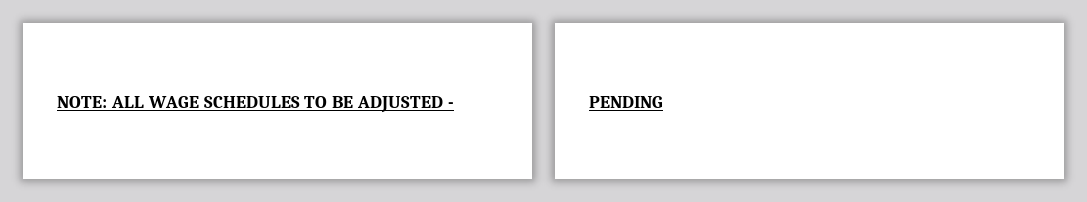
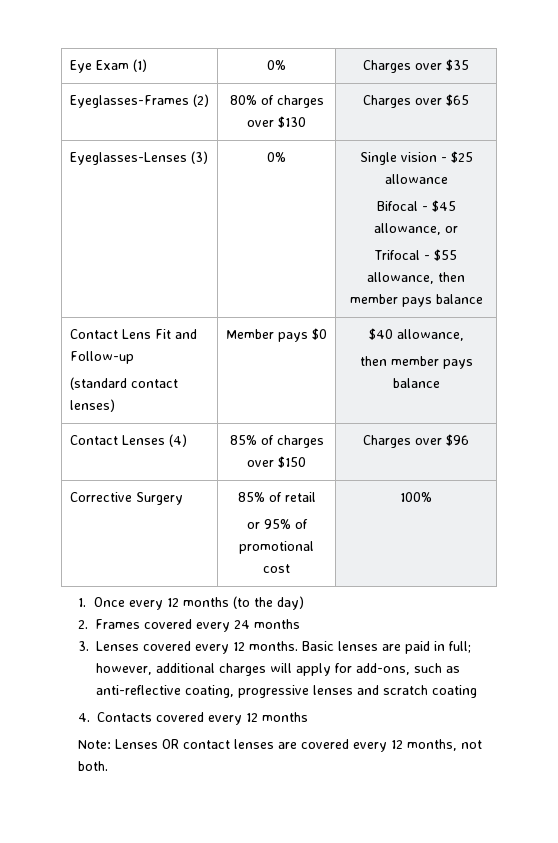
- NOTE: ALL WAGE SCHEDULES TO BE ADJUSTED - PENDING
+ Eye Exam (1) | 0% | Charges over $35
+ Eyeglasses-Frames (2) | 80% of charges over $130 | Charges over $65
+ Eyeglasses-Lenses (3) | 0% | Single vision - $25 allowance
+ Bifocal - $45 allowance, or
+ Trifocal - $55 allowance, then member pays balance
+ Contact Lens Fit and Follow-up
+ (standard contact lenses) | Member pays $0 | $40 allowance,
+ then member pays balance
+ Contact Lenses (4) | 85% of charges over $150 | Charges over $96
+ Corrective Surgery | 85% of retail
+ or 95% of promotional cost | 100%
+ 1. Once every 12 months (to the day)
+ 2. Frames covered every 24 months
+ 3. Lenses covered every 12 months. Basic lenses are paid in full; however, additional charges will apply for add-ons, such as anti-reflective coating, progressive lenses and scratch coating
+ 4. Contacts covered every 12 months
+ Note: Lenses OR contact lenses are covered every 12 months, not both.

